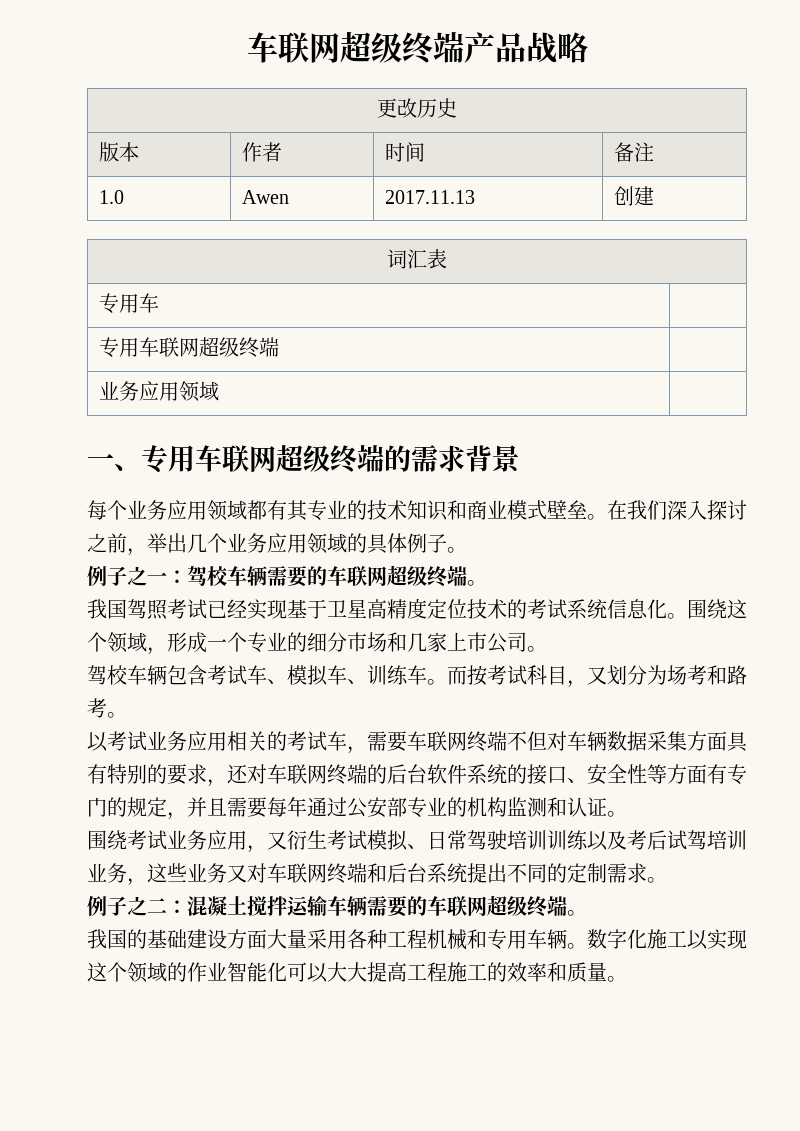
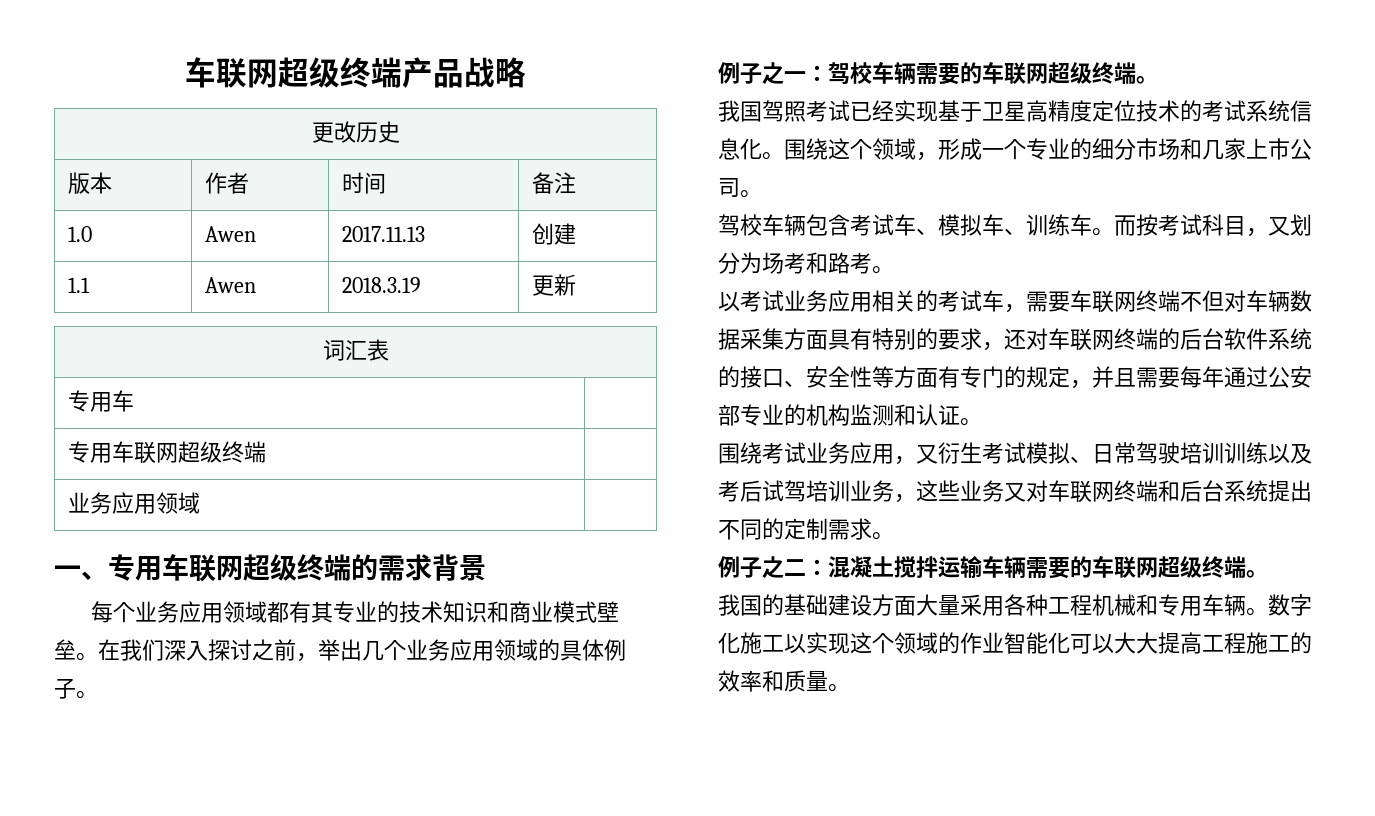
+ 1.1 | Awen | 2018.3.19 | 更新

